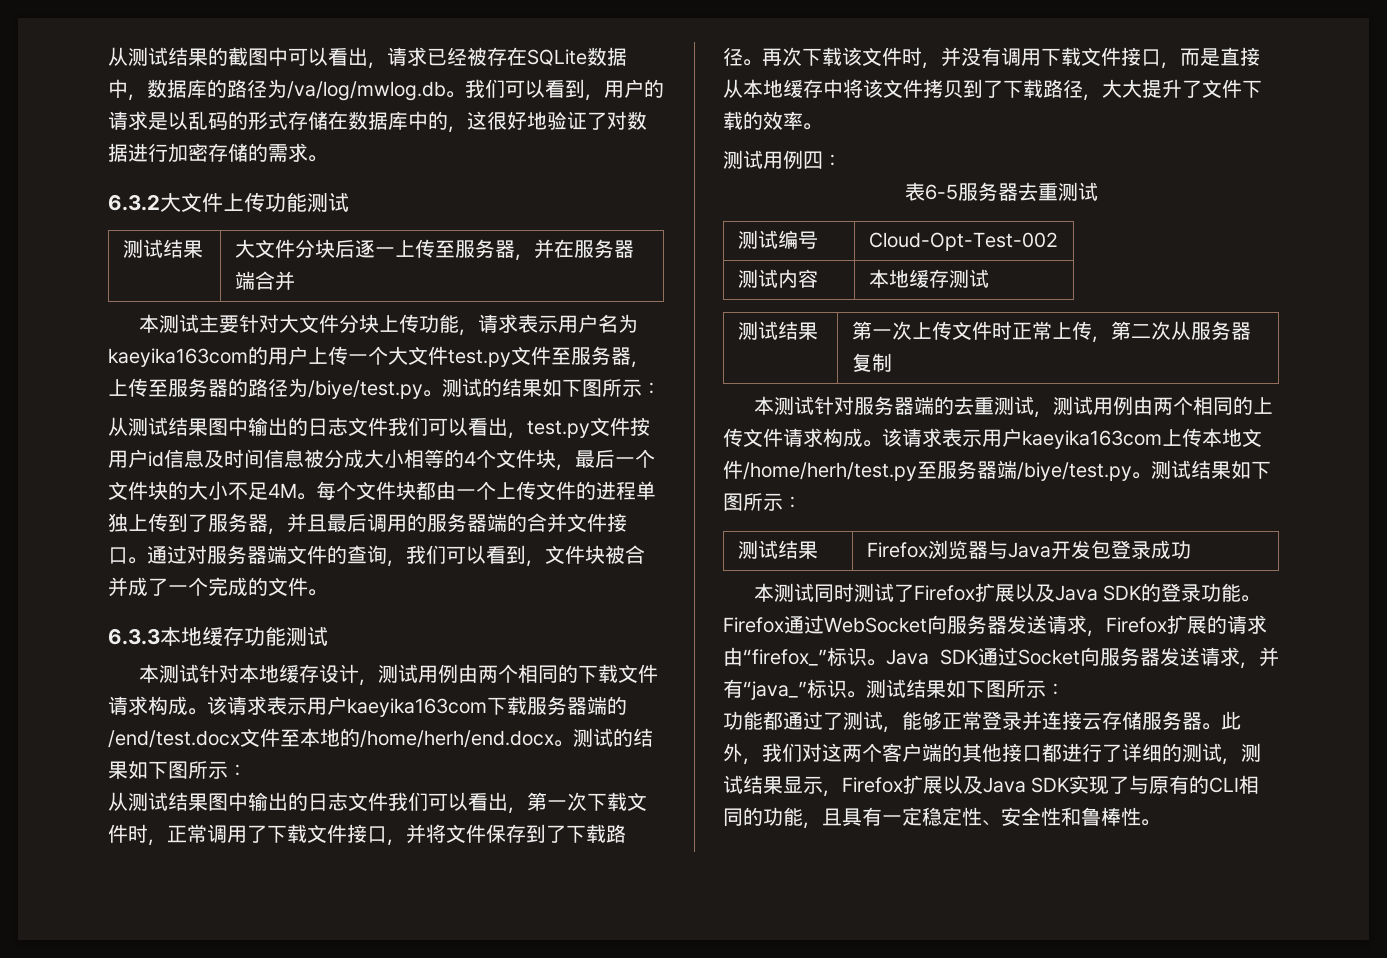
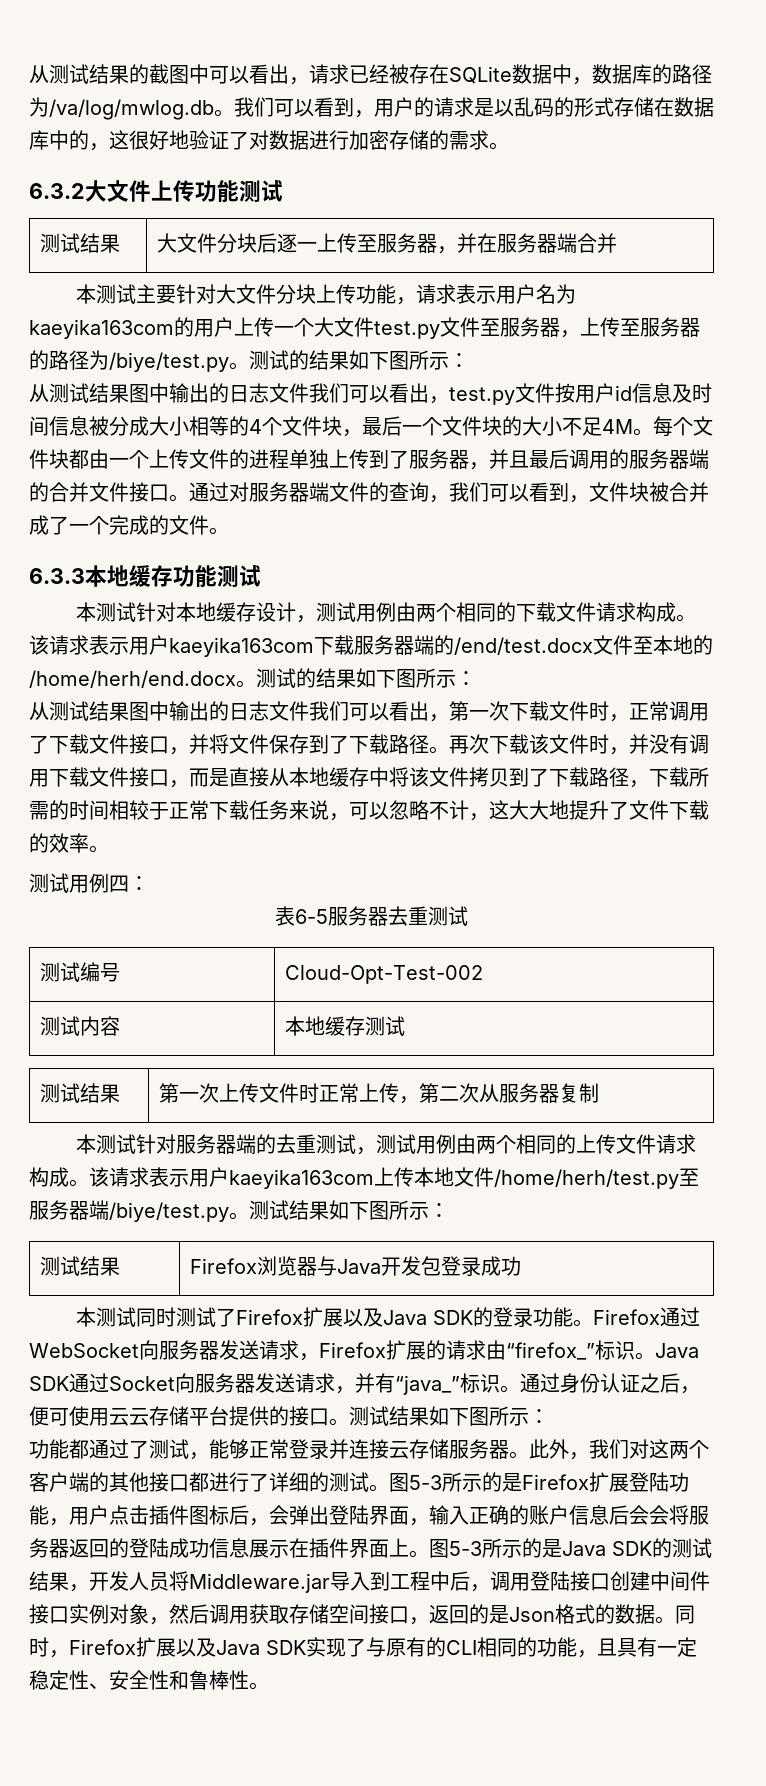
- 再次下载该文件时，并没有调用下载文件接口，而是直接从本地缓存中将该文件拷贝到了下载路径，大大提升了文件下载的效率。
+ 再次下载该文件时，并没有调用下载文件接口，而是直接从本地缓存中将该文件拷贝到了下载路径，下载所需的时间相较于正常下载任务来说，可以忽略不计，这大大地提升了文件下载的效率。
+ 通过身份认证之后，便可使用云云存储平台提供的接口。
- 此外，我们对这两个客户端的其他接口都进行了详细的测试，测试结果显示，Firefox扩展以及Java SDK实现了与原有的CLI相同的功能，且具有一定稳定性、安全性和鲁棒性。
+ 此外，我们对这两个客户端的其他接口都进行了详细的测试。图5-3所示的是Firefox扩展登陆功能，用户点击插件图标后，会弹出登陆界面，输入正确的账户信息后会会将服务器返回的登陆成功信息展示在插件界面上。图5-3所示的是Java SDK的测试结果，开发人员将Middleware.jar导入到工程中后，调用登陆接口创建中间件接口实例对象，然后调用获取存储空间接口，返回的是Json格式的数据。同时，Firefox扩展以及Java SDK实现了与原有的CLI相同的功能，且具有一定稳定性、安全性和鲁棒性。

